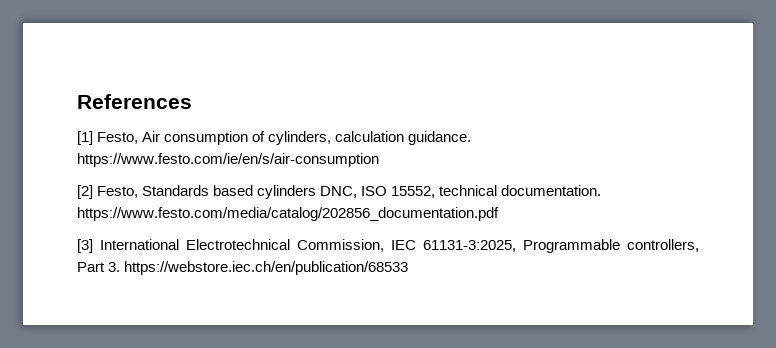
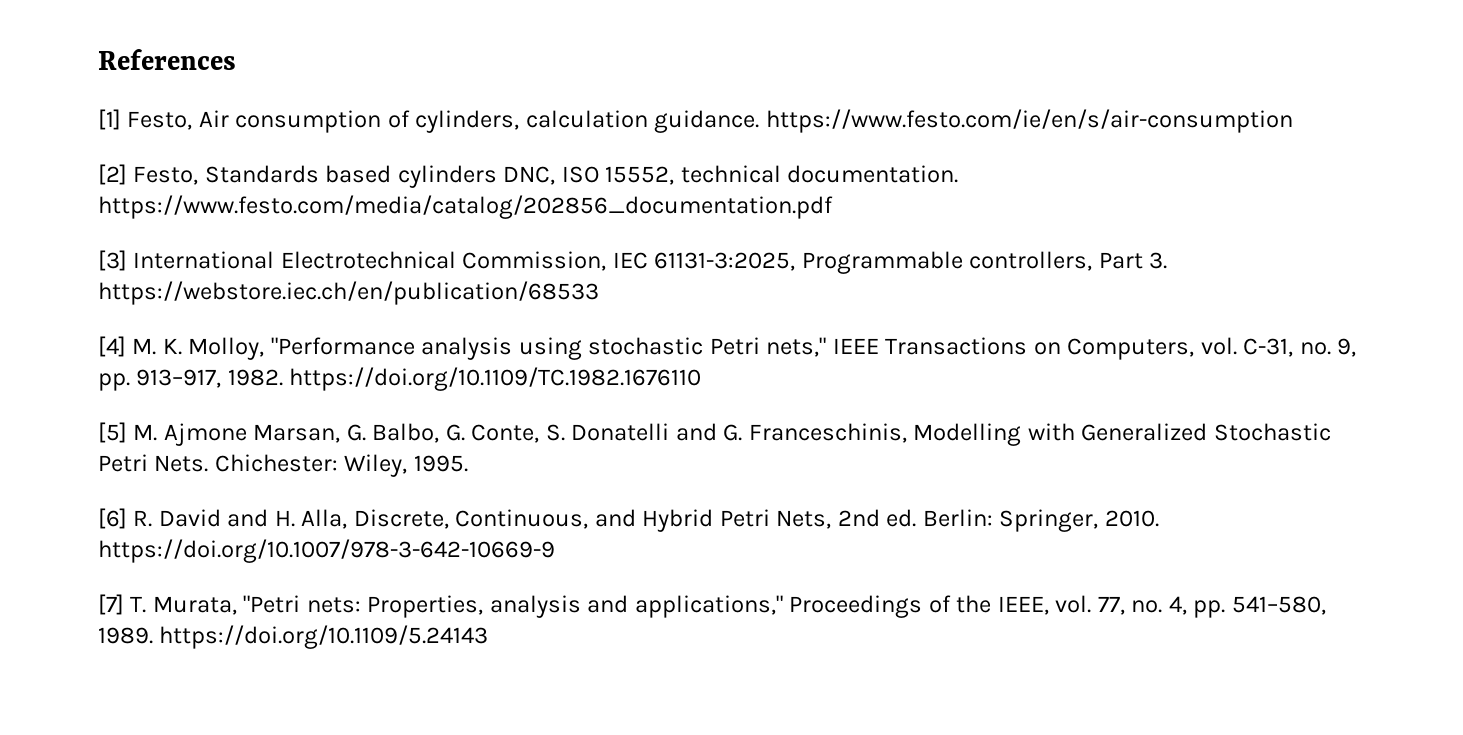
+ [4] M. K. Molloy, "Performance analysis using stochastic Petri nets," IEEE Transactions on Computers, vol. C-31, no. 9, pp. 913–917, 1982. https://doi.org/10.1109/TC.1982.1676110
+ [5] M. Ajmone Marsan, G. Balbo, G. Conte, S. Donatelli and G. Franceschinis, Modelling with Generalized Stochastic Petri Nets. Chichester: Wiley, 1995.
+ [6] R. David and H. Alla, Discrete, Continuous, and Hybrid Petri Nets, 2nd ed. Berlin: Springer, 2010. https://doi.org/10.1007/978-3-642-10669-9
+ [7] T. Murata, "Petri nets: Properties, analysis and applications," Proceedings of the IEEE, vol. 77, no. 4, pp. 541–580, 1989. https://doi.org/10.1109/5.24143

